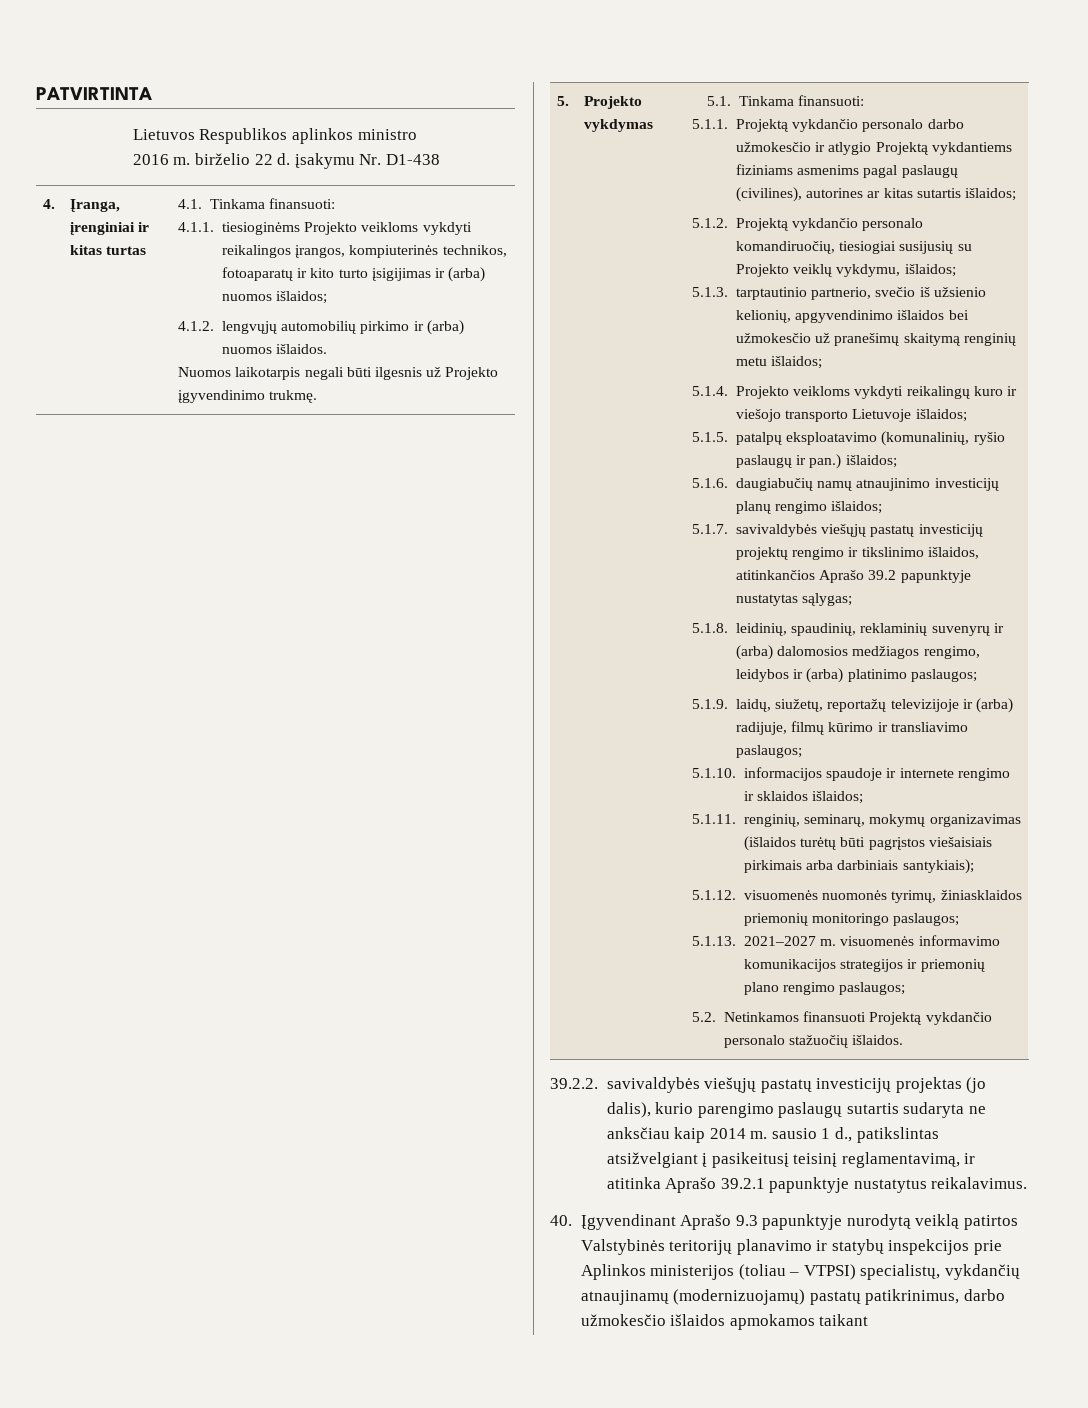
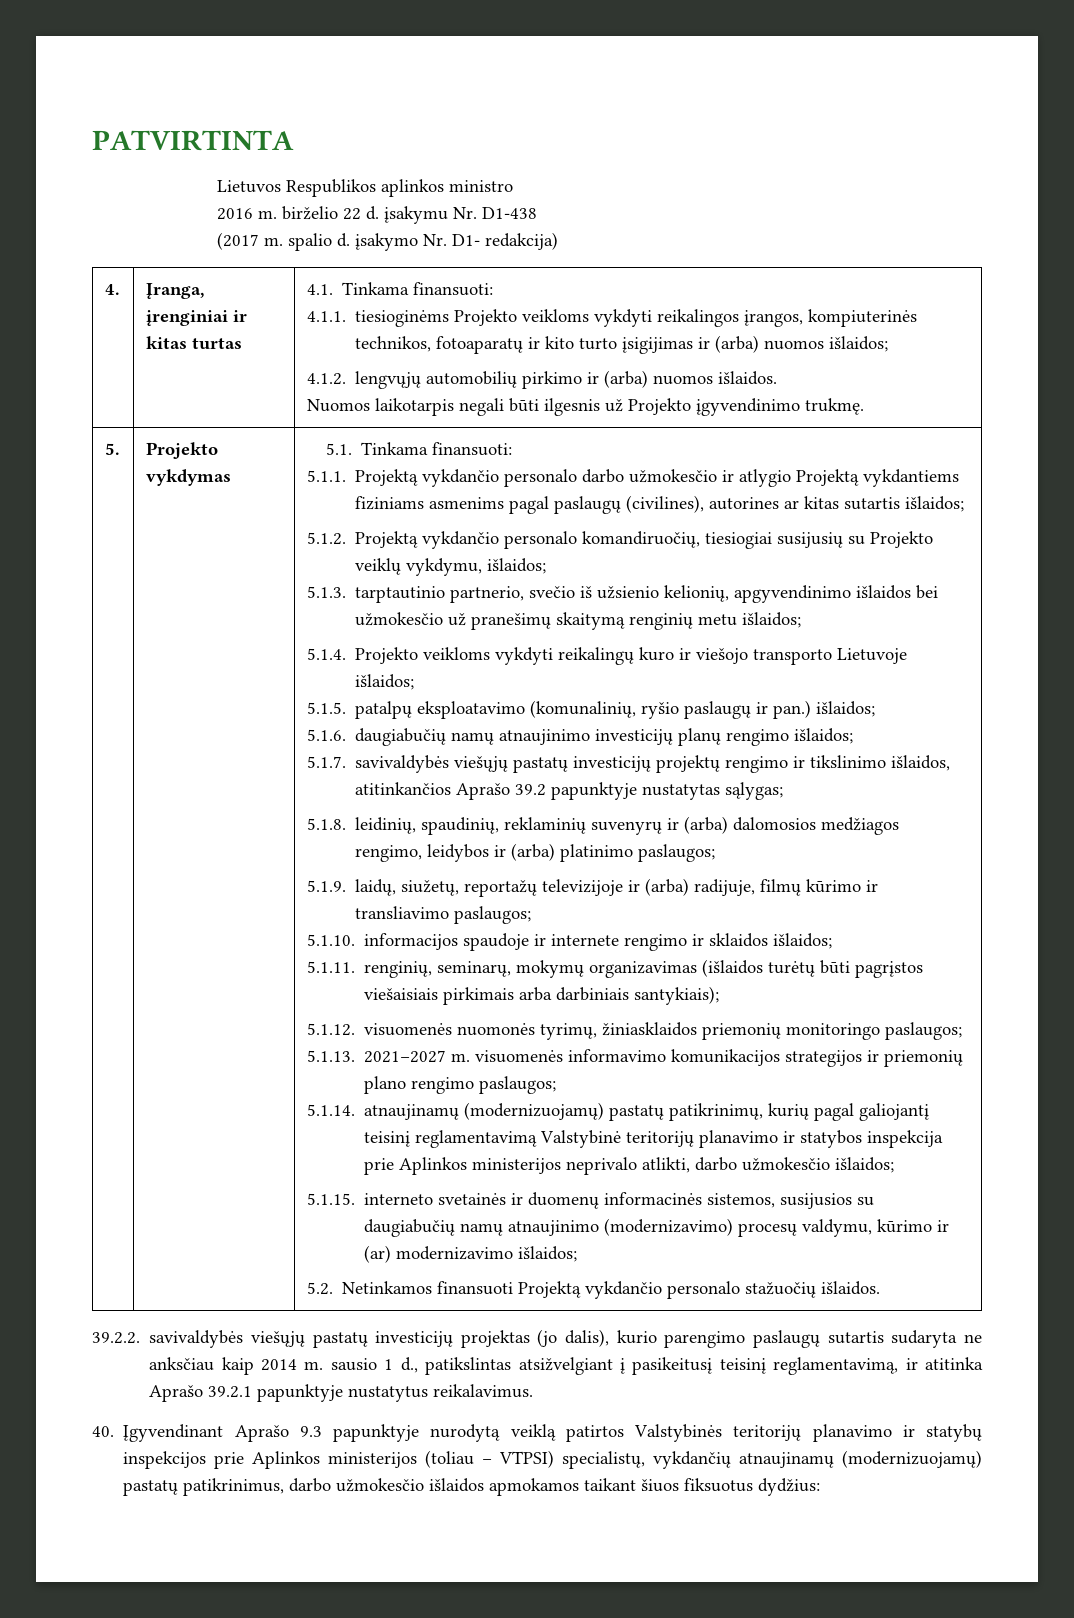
+ (2017 m. spalio d. įsakymo Nr. D1- redakcija)
+ 5.1.14. atnaujinamų (modernizuojamų) pastatų patikrinimų, kurių pagal galiojantį teisinį reglamentavimą Valstybinė teritorijų planavimo ir statybos inspekcija prie Aplinkos ministerijos neprivalo atlikti, darbo užmokesčio išlaidos;
+ 5.1.15. interneto svetainės ir duomenų informacinės sistemos, susijusios su daugiabučių namų atnaujinimo (modernizavimo) procesų valdymu, kūrimo ir (ar) modernizavimo išlaidos;
- 40. Įgyvendinant Aprašo 9.3 papunktyje nurodytą veiklą patirtos Valstybinės teritorijų planavimo ir statybų inspekcijos prie Aplinkos ministerijos (toliau – VTPSI) specialistų, vykdančių atnaujinamų (modernizuojamų) pastatų patikrinimus, darbo užmokesčio išlaidos apmokamos taikant
+ 40. Įgyvendinant Aprašo 9.3 papunktyje nurodytą veiklą patirtos Valstybinės teritorijų planavimo ir statybų inspekcijos prie Aplinkos ministerijos (toliau – VTPSI) specialistų, vykdančių atnaujinamų (modernizuojamų) pastatų patikrinimus, darbo užmokesčio išlaidos apmokamos taikant šiuos fiksuotus dydžius:

